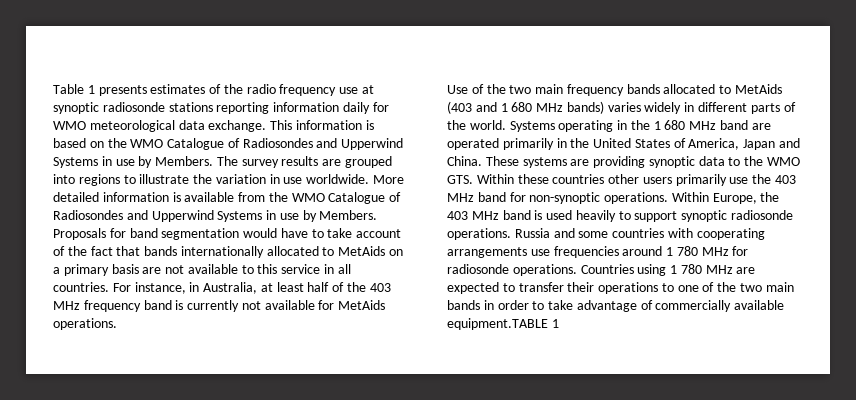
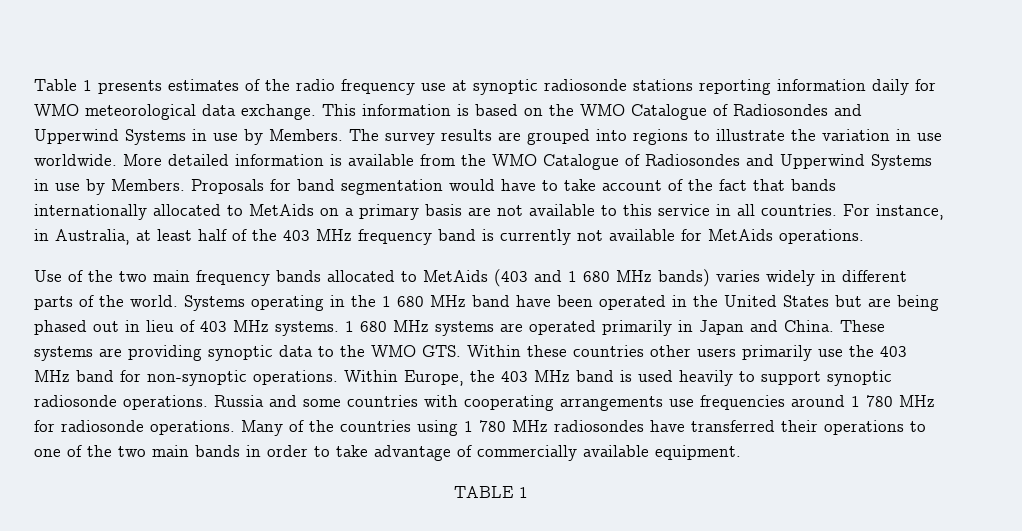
- Systems operating in the 1 680 MHz band are operated primarily in the United States of America, Japan and China.
+ Systems operating in the 1 680 MHz band have been operated in the United States but are being phased out in lieu of 403 MHz systems. 1 680 MHz systems are operated primarily in Japan and China.
- Countries using 1 780 MHz are expected to transfer their operations to one of the two main bands in order to take advantage of commercially available equipment.TABLE 1
+ Many of the countries using 1 780 MHz radiosondes have transferred their operations to one of the two main bands in order to take advantage of commercially available equipment.
+ TABLE 1

